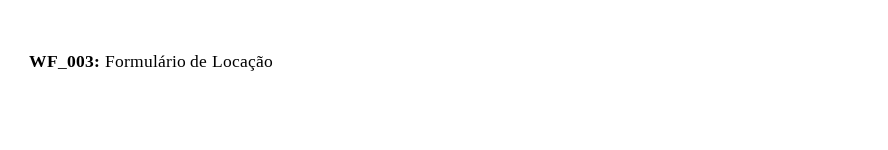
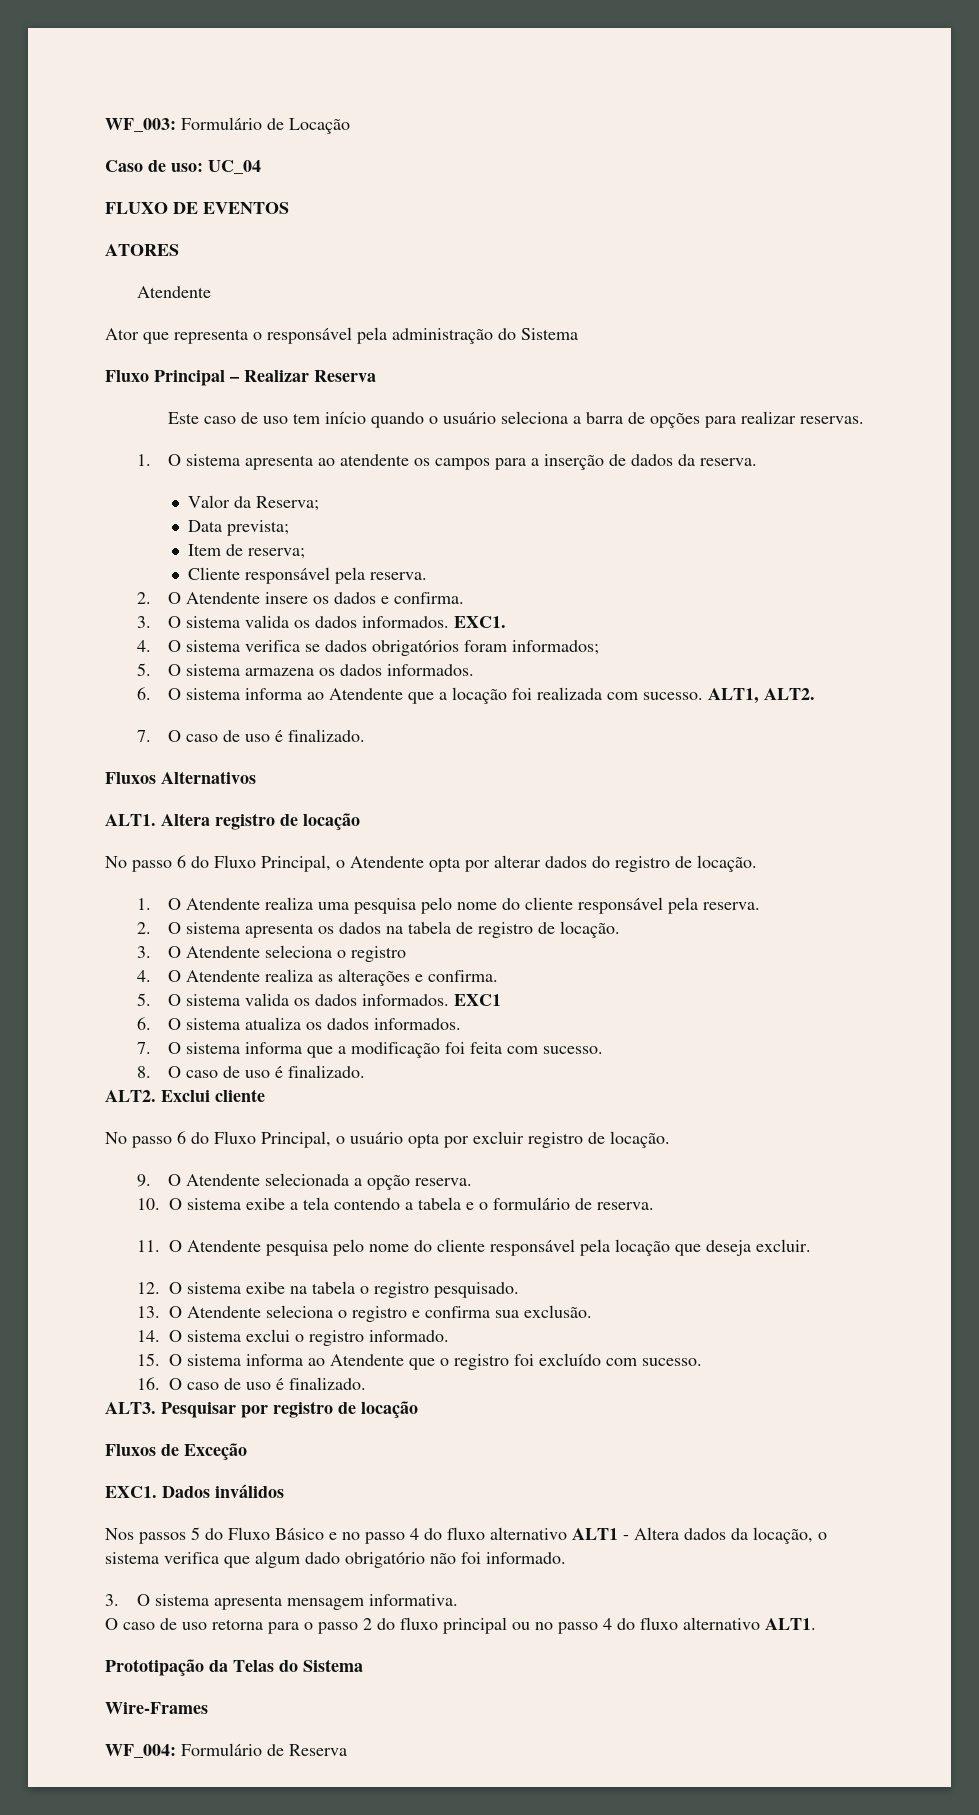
+ Caso de uso: UC_04
+ FLUXO DE EVENTOS
+ ATORES
+ Atendente
+ Ator que representa o responsável pela administração do Sistema
+ Fluxo Principal – Realizar Reserva
+ Este caso de uso tem início quando o usuário seleciona a barra de opções para realizar reservas.
+ 1. O sistema apresenta ao atendente os campos para a inserção de dados da reserva.
+ Valor da Reserva;
+ Data prevista;
+ Item de reserva;
+ Cliente responsável pela reserva.
+ 2. O Atendente insere os dados e confirma.
+ 3. O sistema valida os dados informados. EXC1.
+ 4. O sistema verifica se dados obrigatórios foram informados;
+ 5. O sistema armazena os dados informados.
+ 6. O sistema informa ao Atendente que a locação foi realizada com sucesso. ALT1, ALT2.
+ 7. O caso de uso é finalizado.
+ Fluxos Alternativos
+ ALT1. Altera registro de locação
+ No passo 6 do Fluxo Principal, o Atendente opta por alterar dados do registro de locação.
+ 1. O Atendente realiza uma pesquisa pelo nome do cliente responsável pela reserva.
+ 2. O sistema apresenta os dados na tabela de registro de locação.
+ 3. O Atendente seleciona o registro
+ 4. O Atendente realiza as alterações e confirma.
+ 5. O sistema valida os dados informados. EXC1
+ 6. O sistema atualiza os dados informados.
+ 7. O sistema informa que a modificação foi feita com sucesso.
+ 8. O caso de uso é finalizado.
+ ALT2. Exclui cliente
+ No passo 6 do Fluxo Principal, o usuário opta por excluir registro de locação.
+ 9. O Atendente selecionada a opção reserva.
+ 10. O sistema exibe a tela contendo a tabela e o formulário de reserva.
+ 11. O Atendente pesquisa pelo nome do cliente responsável pela locação que deseja excluir.
+ 12. O sistema exibe na tabela o registro pesquisado.
+ 13. O Atendente seleciona o registro e confirma sua exclusão.
+ 14. O sistema exclui o registro informado.
+ 15. O sistema informa ao Atendente que o registro foi excluído com sucesso.
+ 16. O caso de uso é finalizado.
+ ALT3. Pesquisar por registro de locação
+ Fluxos de Exceção
+ EXC1. Dados inválidos
+ Nos passos 5 do Fluxo Básico e no passo 4 do fluxo alternativo ALT1 - Altera dados da locação, o sistema verifica que algum dado obrigatório não foi informado.
+ 3. O sistema apresenta mensagem informativa.
+ O caso de uso retorna para o passo 2 do fluxo principal ou no passo 4 do fluxo alternativo ALT1.
+ Prototipação da Telas do Sistema
+ Wire-Frames
+ WF_004: Formulário de Reserva

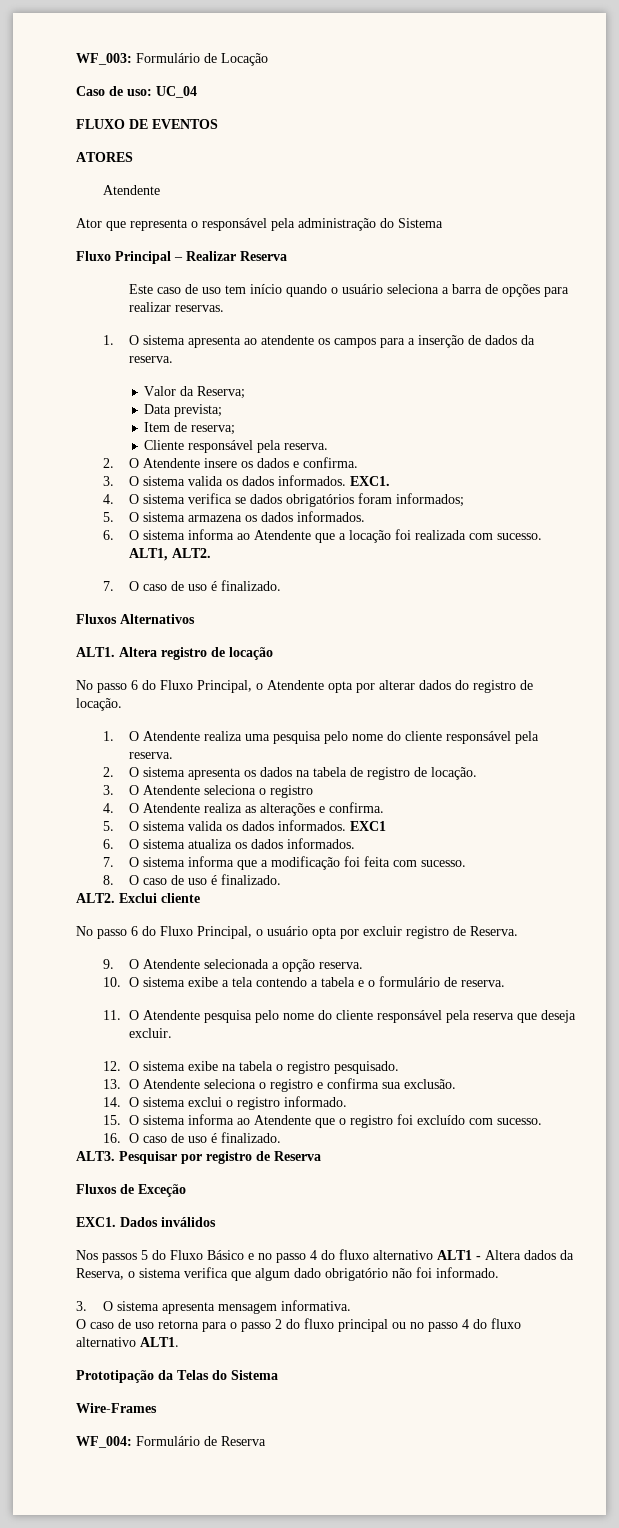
- No passo 6 do Fluxo Principal, o usuário opta por excluir registro de locação.
+ No passo 6 do Fluxo Principal, o usuário opta por excluir registro de Reserva.
- 11. O Atendente pesquisa pelo nome do cliente responsável pela locação que deseja excluir.
+ 11. O Atendente pesquisa pelo nome do cliente responsável pela reserva que deseja excluir.
- Pesquisar por registro de locação
+ Pesquisar por registro de Reserva
- Nos passos 5 do Fluxo Básico e no passo 4 do fluxo alternativo ALT1 - Altera dados da locação, o sistema verifica que algum dado obrigatório não foi informado.
+ Nos passos 5 do Fluxo Básico e no passo 4 do fluxo alternativo ALT1 - Altera dados da Reserva, o sistema verifica que algum dado obrigatório não foi informado.

